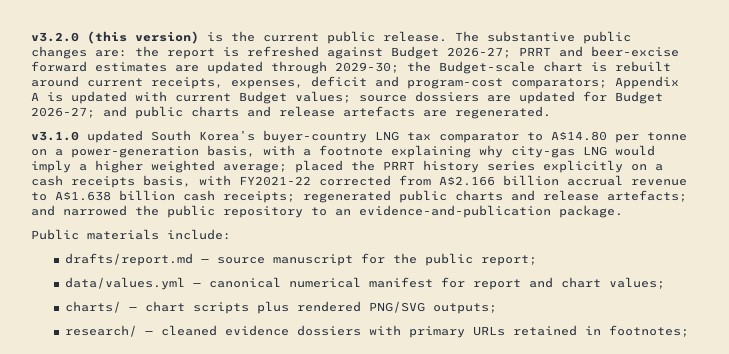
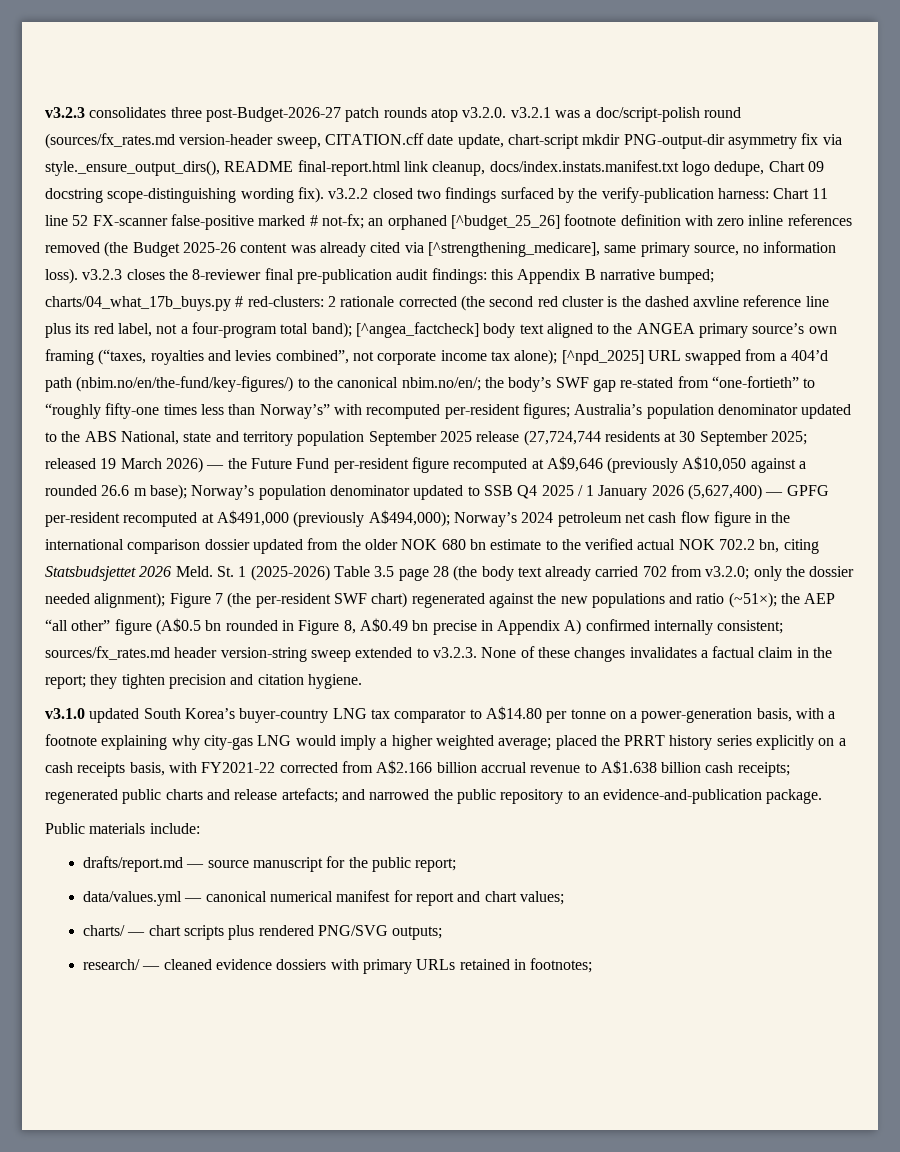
- v3.2.0 (this version) is the current public release. The substantive public changes are: the report is refreshed against Budget 2026-27; PRRT and beer-excise forward estimates are updated through 2029-30; the Budget-scale chart is rebuilt around current receipts, expenses, deficit and program-cost comparators; Appendix A is updated with current Budget values; source dossiers are updated for Budget 2026-27; and public charts and release artefacts are regenerated.
+ v3.2.3 consolidates three post-Budget-2026-27 patch rounds atop v3.2.0. v3.2.1 was a doc/script-polish round (sources/fx_rates.md version-header sweep, CITATION.cff date update, chart-script mkdir PNG-output-dir asymmetry fix via style._ensure_output_dirs(), README final-report.html link cleanup, docs/index.instats.manifest.txt logo dedupe, Chart 09 docstring scope-distinguishing wording fix). v3.2.2 closed two findings surfaced by the verify-publication harness: Chart 11 line 52 FX-scanner false-positive marked # not-fx; an orphaned [^budget_25_26] footnote definition with zero inline references removed (the Budget 2025-26 content was already cited via [^strengthening_medicare], same primary source, no information loss). v3.2.3 closes the 8-reviewer final pre-publication audit findings: this Appendix B narrative bumped; charts/04_what_17b_buys.py # red-clusters: 2 rationale corrected (the second red cluster is the dashed axvline reference line plus its red label, not a four-program total band); [^angea_factcheck] body text aligned to the ANGEA primary source’s own framing (“taxes, royalties and levies combined”, not corporate income tax alone); [^npd_2025] URL swapped from a 404’d path (nbim.no/en/the-fund/key-figures/) to the canonical nbim.no/en/; the body’s SWF gap re-stated from “one-fortieth” to “roughly fifty-one times less than Norway’s” with recomputed per-resident figures; Australia’s population denominator updated to the ABS National, state and territory population September 2025 release (27,724,744 residents at 30 September 2025; released 19 March 2026) — the Future Fund per-resident figure recomputed at A$9,646 (previously A$10,050 against a rounded 26.6 m base); Norway’s population denominator updated to SSB Q4 2025 / 1 January 2026 (5,627,400) — GPFG per-resident recomputed at A$491,000 (previously A$494,000); Norway’s 2024 petroleum net cash flow figure in the international comparison dossier updated from the older NOK 680 bn estimate to the verified actual NOK 702.2 bn, citing Statsbudsjettet 2026 Meld. St. 1 (2025-2026) Table 3.5 page 28 (the body text already carried 702 from v3.2.0; only the dossier needed alignment); Figure 7 (the per-resident SWF chart) regenerated against the new populations and ratio (~51×); the AEP “all other” figure (A$0.5 bn rounded in Figure 8, A$0.49 bn precise in Appendix A) confirmed internally consistent; sources/fx_rates.md header version-string sweep extended to v3.2.3. None of these changes invalidates a factual claim in the report; they tighten precision and citation hygiene.

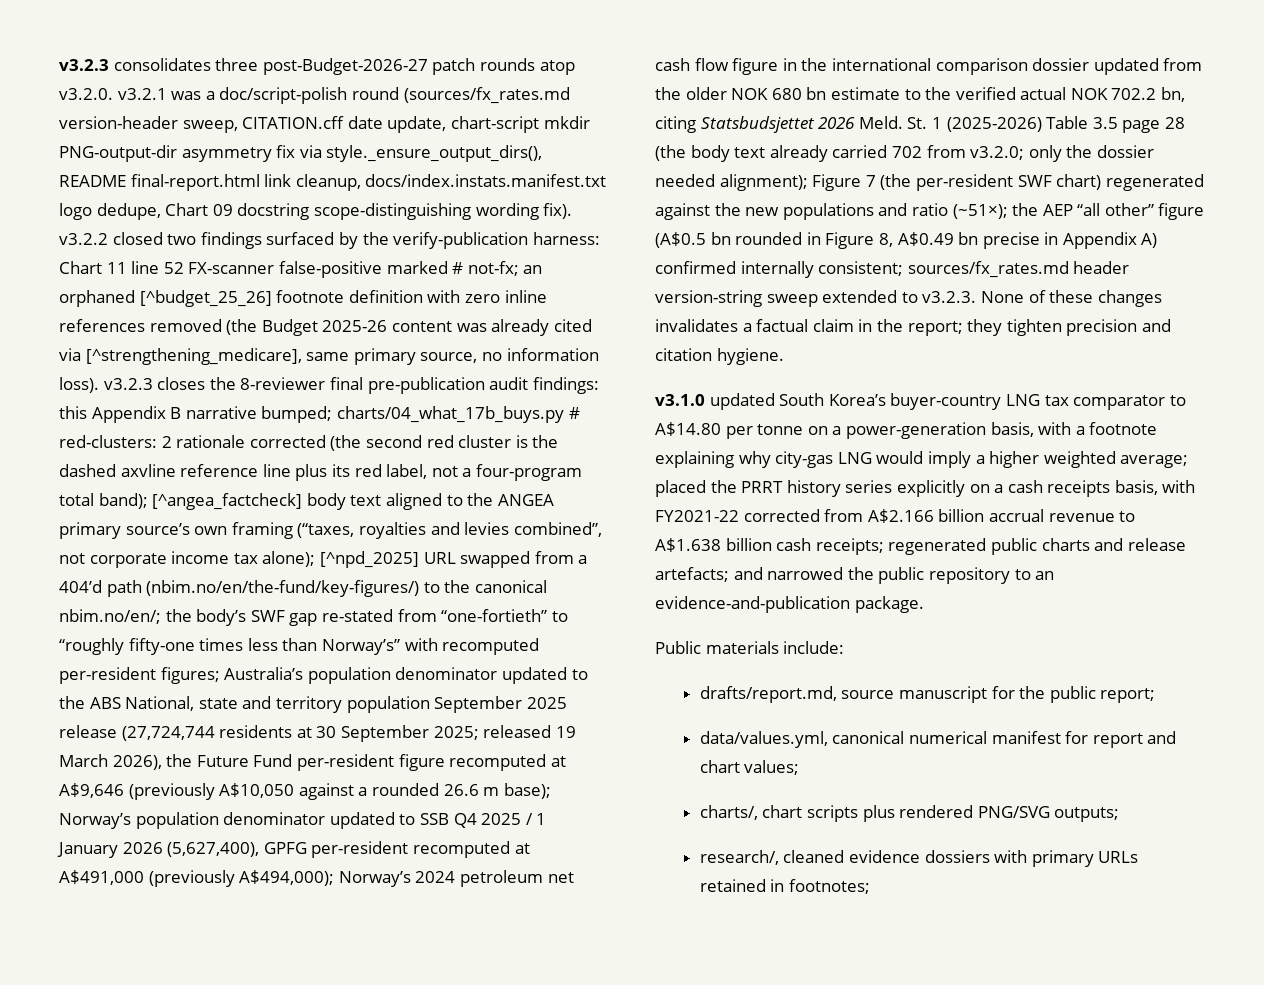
- released 19 March 2026) — the Future Fund per-resident figure recomputed at A$9,646 (previously A$10,050 against a rounded 26.6 m base);
+ released 19 March 2026), the Future Fund per-resident figure recomputed at A$9,646 (previously A$10,050 against a rounded 26.6 m base);
- Norway’s population denominator updated to SSB Q4 2025 / 1 January 2026 (5,627,400) — GPFG per-resident recomputed at A$491,000 (previously A$494,000);
+ Norway’s population denominator updated to SSB Q4 2025 / 1 January 2026 (5,627,400), GPFG per-resident recomputed at A$491,000 (previously A$494,000);
- drafts/report.md — source manuscript for the public report;
+ drafts/report.md, source manuscript for the public report;
- data/values.yml — canonical numerical manifest for report and chart values;
+ data/values.yml, canonical numerical manifest for report and chart values;
- charts/ — chart scripts plus rendered PNG/SVG outputs;
+ charts/, chart scripts plus rendered PNG/SVG outputs;
- research/ — cleaned evidence dossiers with primary URLs retained in footnotes;
+ research/, cleaned evidence dossiers with primary URLs retained in footnotes;

